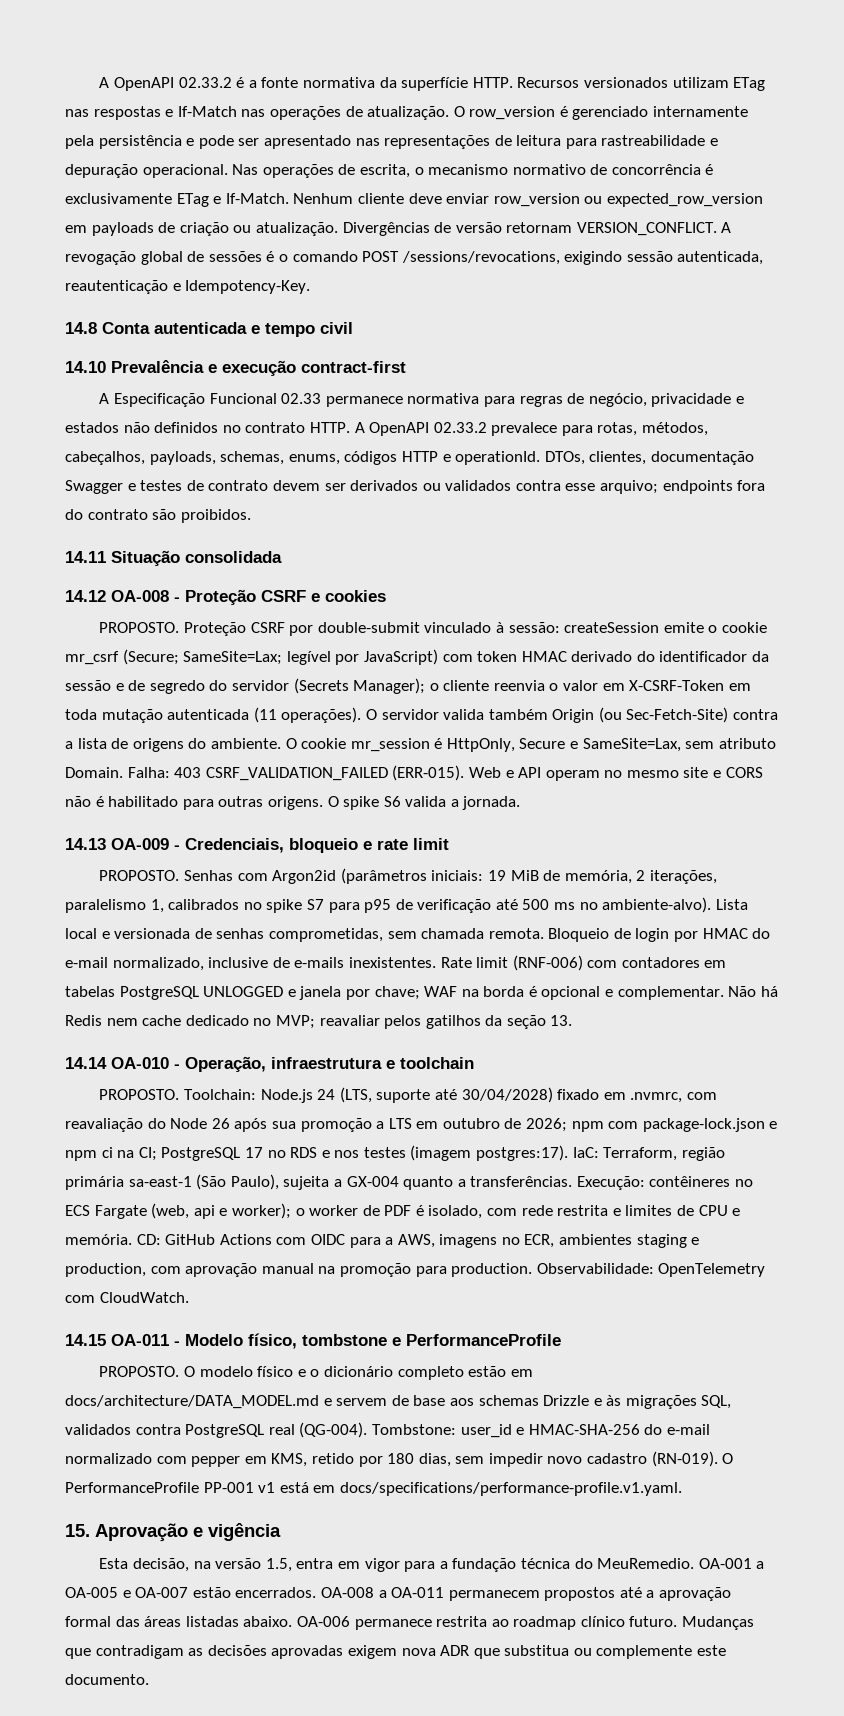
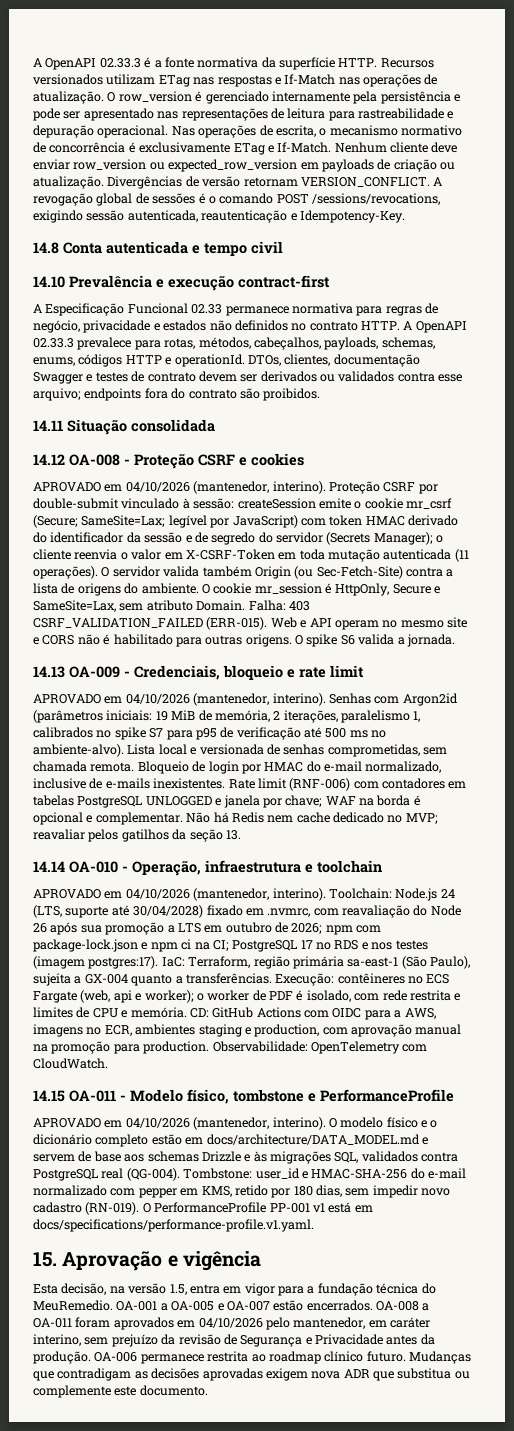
- A OpenAPI 02.33.2 é a fonte normativa da superfície HTTP.
+ A OpenAPI 02.33.3 é a fonte normativa da superfície HTTP.
- A OpenAPI 02.33.2 prevalece para rotas, métodos, cabeçalhos, payloads, schemas, enums, códigos HTTP e operationId.
+ A OpenAPI 02.33.3 prevalece para rotas, métodos, cabeçalhos, payloads, schemas, enums, códigos HTTP e operationId.
  14.12 OA-008 - Proteção CSRF e cookies
- PROPOSTO.
+ APROVADO em 04/10/2026 (mantenedor, interino).
  14.13 OA-009 - Credenciais, bloqueio e rate limit
- PROPOSTO.
+ APROVADO em 04/10/2026 (mantenedor, interino).
  14.14 OA-010 - Operação, infraestrutura e toolchain
- PROPOSTO.
+ APROVADO em 04/10/2026 (mantenedor, interino).
  14.15 OA-011 - Modelo físico, tombstone e PerformanceProfile
- PROPOSTO.
+ APROVADO em 04/10/2026 (mantenedor, interino).
- OA-008 a OA-011 permanecem propostos até a aprovação formal das áreas listadas abaixo.
+ OA-008 a OA-011 foram aprovados em 04/10/2026 pelo mantenedor, em caráter interino, sem prejuízo da revisão de Segurança e Privacidade antes da produção.

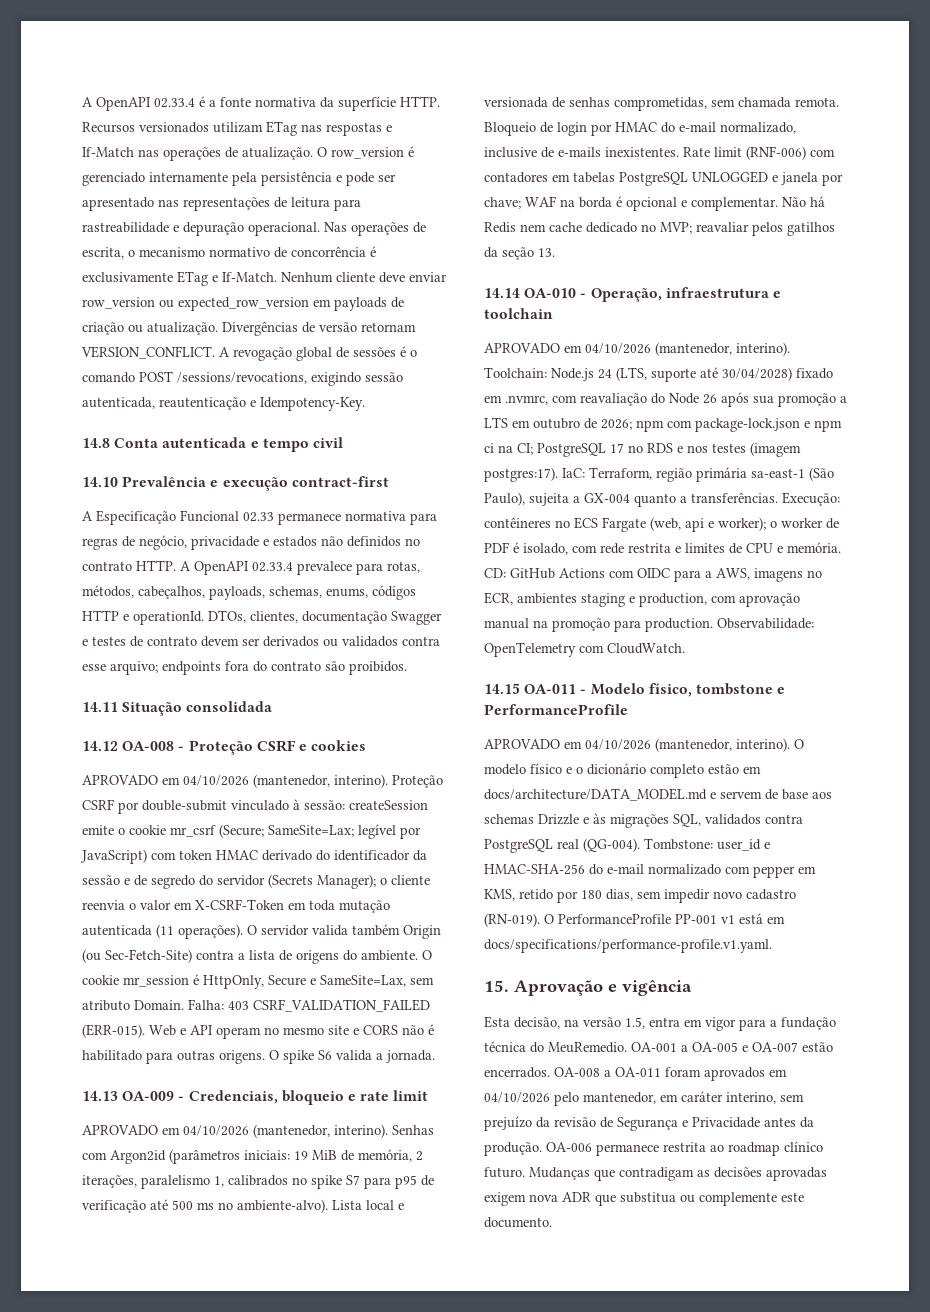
- A OpenAPI 02.33.3 é a fonte normativa da superfície HTTP.
+ A OpenAPI 02.33.4 é a fonte normativa da superfície HTTP.
- A OpenAPI 02.33.3 prevalece para rotas, métodos, cabeçalhos, payloads, schemas, enums, códigos HTTP e operationId.
+ A OpenAPI 02.33.4 prevalece para rotas, métodos, cabeçalhos, payloads, schemas, enums, códigos HTTP e operationId.

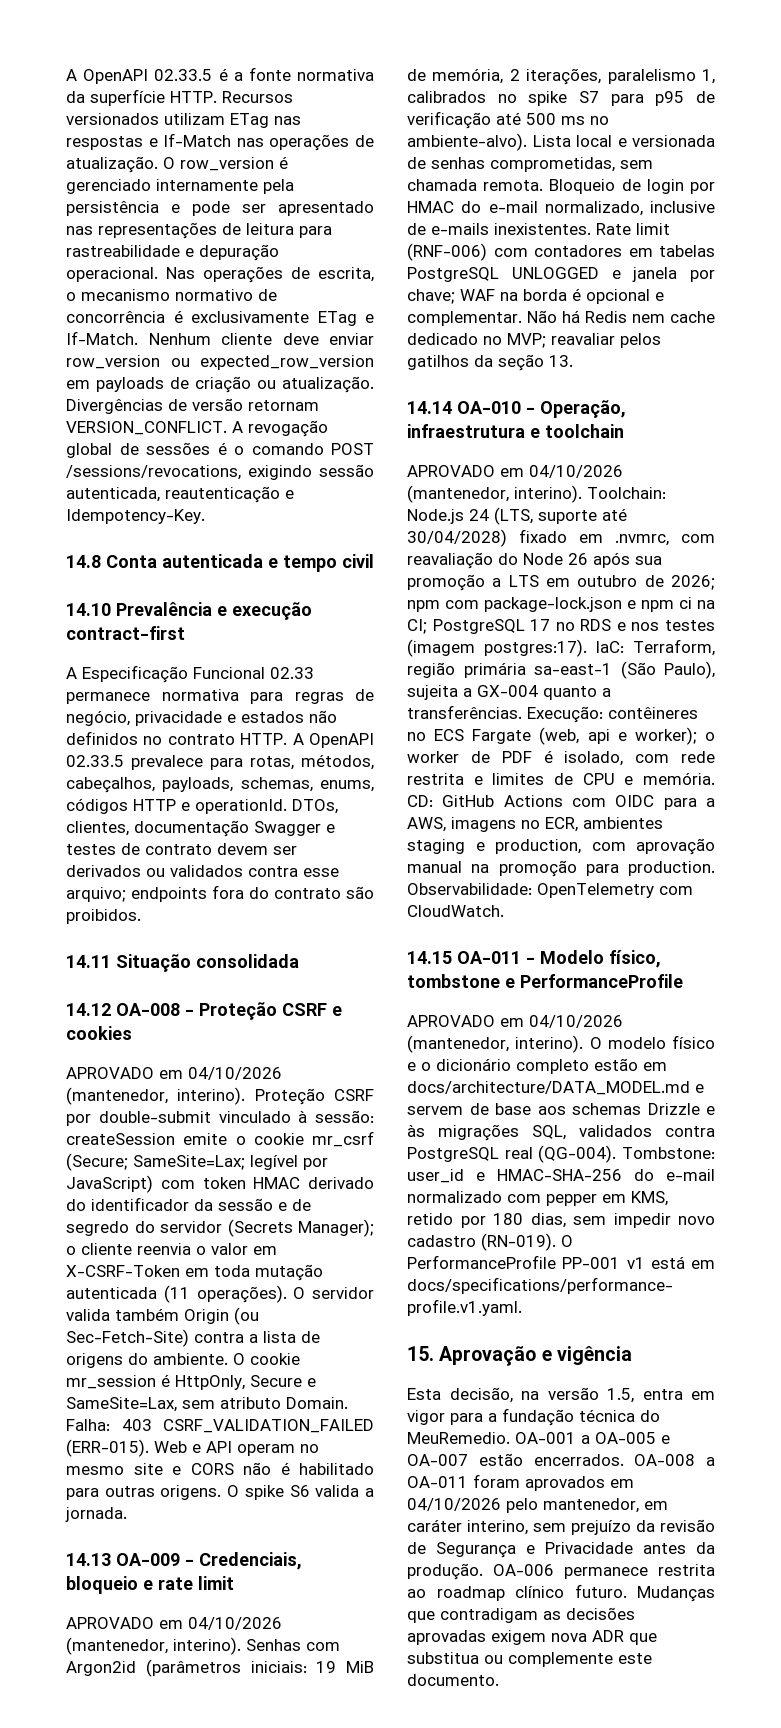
- A OpenAPI 02.33.4 é a fonte normativa da superfície HTTP.
+ A OpenAPI 02.33.5 é a fonte normativa da superfície HTTP.
- A OpenAPI 02.33.4 prevalece para rotas, métodos, cabeçalhos, payloads, schemas, enums, códigos HTTP e operationId.
+ A OpenAPI 02.33.5 prevalece para rotas, métodos, cabeçalhos, payloads, schemas, enums, códigos HTTP e operationId.

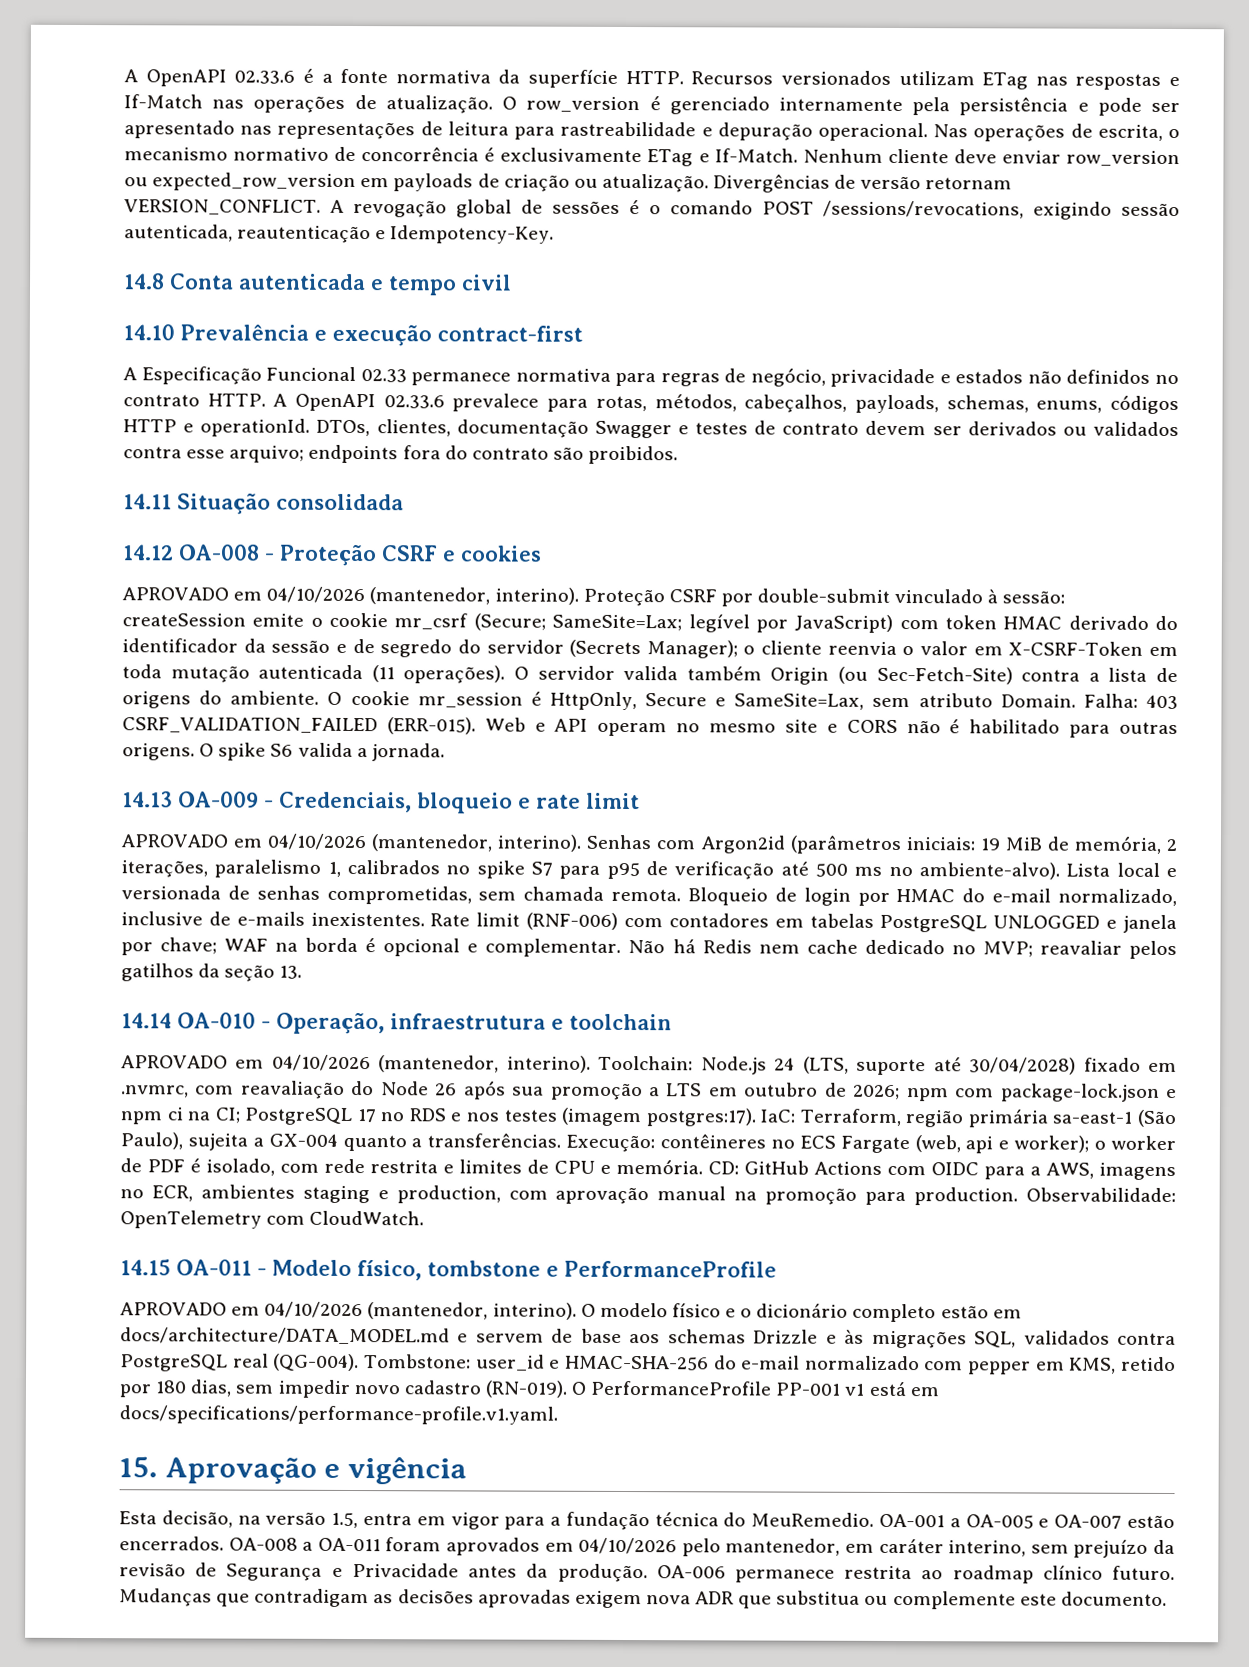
- A OpenAPI 02.33.5 é a fonte normativa da superfície HTTP.
+ A OpenAPI 02.33.6 é a fonte normativa da superfície HTTP.
- A OpenAPI 02.33.5 prevalece para rotas, métodos, cabeçalhos, payloads, schemas, enums, códigos HTTP e operationId.
+ A OpenAPI 02.33.6 prevalece para rotas, métodos, cabeçalhos, payloads, schemas, enums, códigos HTTP e operationId.

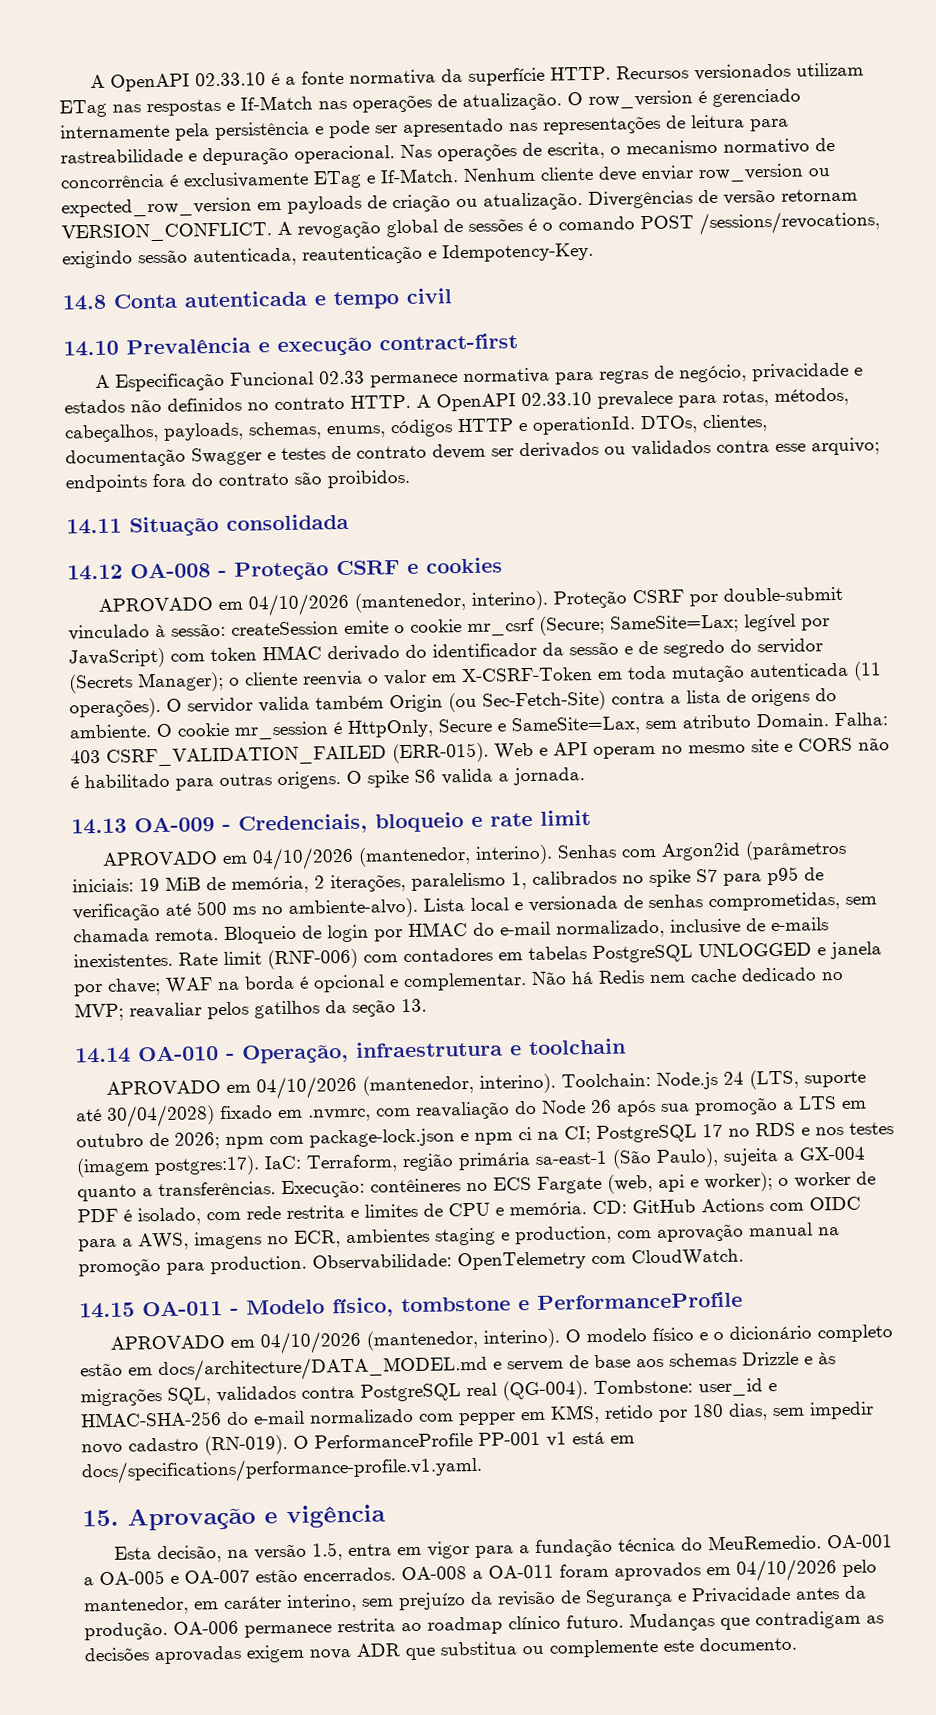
- A OpenAPI 02.33.6 é a fonte normativa da superfície HTTP.
+ A OpenAPI 02.33.10 é a fonte normativa da superfície HTTP.
- A OpenAPI 02.33.6 prevalece para rotas, métodos, cabeçalhos, payloads, schemas, enums, códigos HTTP e operationId.
+ A OpenAPI 02.33.10 prevalece para rotas, métodos, cabeçalhos, payloads, schemas, enums, códigos HTTP e operationId.

